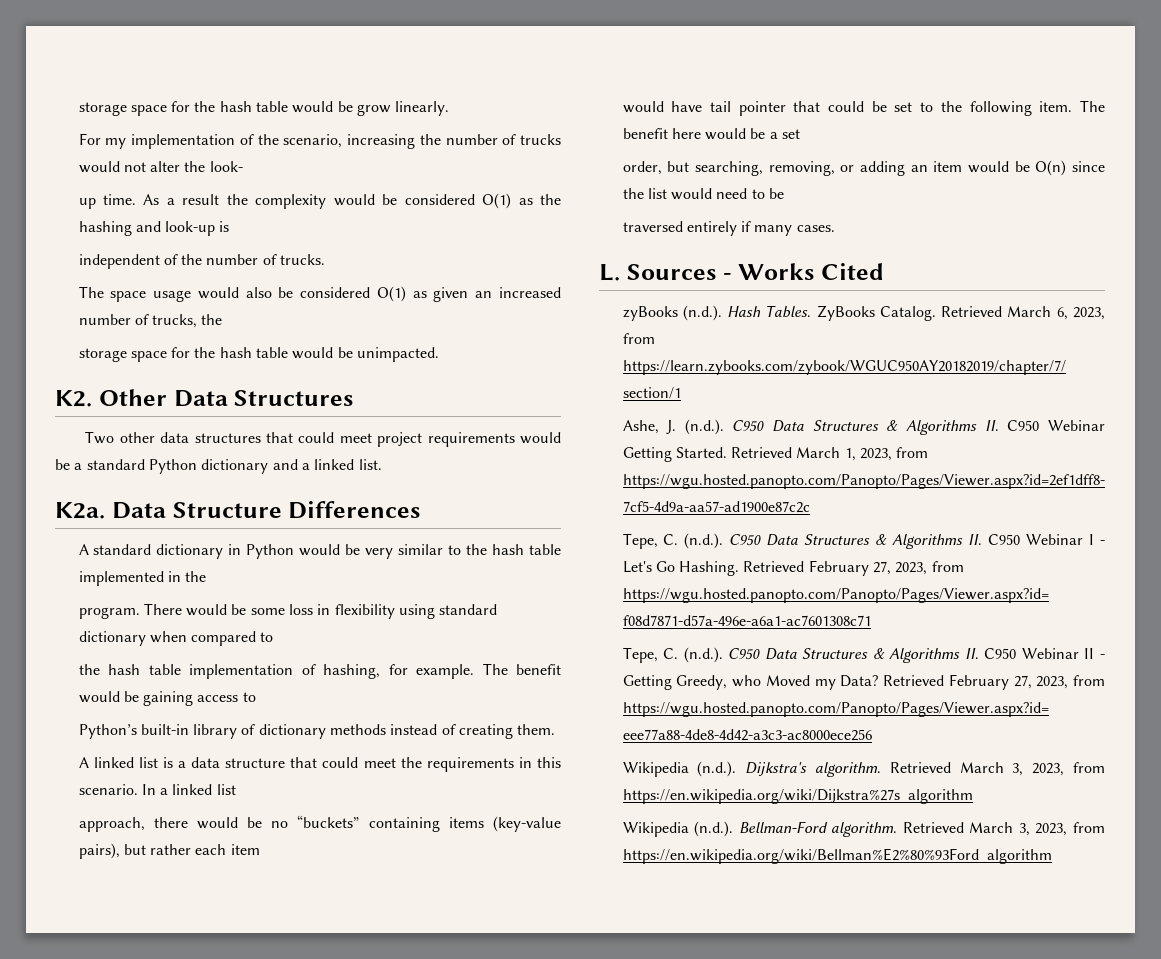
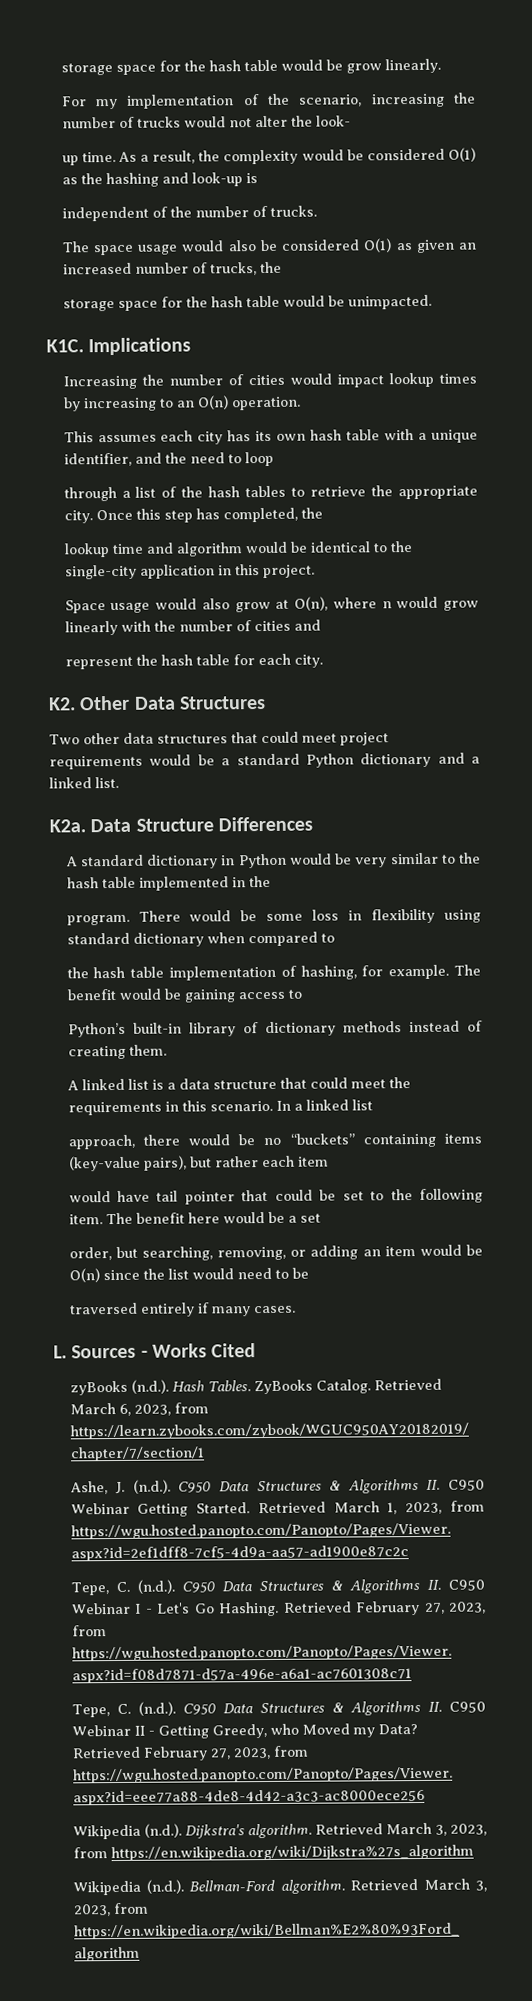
- As a result the complexity would be considered O(1) as the hashing and look-up is
+ As a result, the complexity would be considered O(1) as the hashing and look-up is
+ K1C. Implications
+ Increasing the number of cities would impact lookup times by increasing to an O(n) operation.
+ This assumes each city has its own hash table with a unique identifier, and the need to loop
+ through a list of the hash tables to retrieve the appropriate city. Once this step has completed, the
+ lookup time and algorithm would be identical to the single-city application in this project.
+ Space usage would also grow at O(n), where n would grow linearly with the number of cities and
+ represent the hash table for each city.

